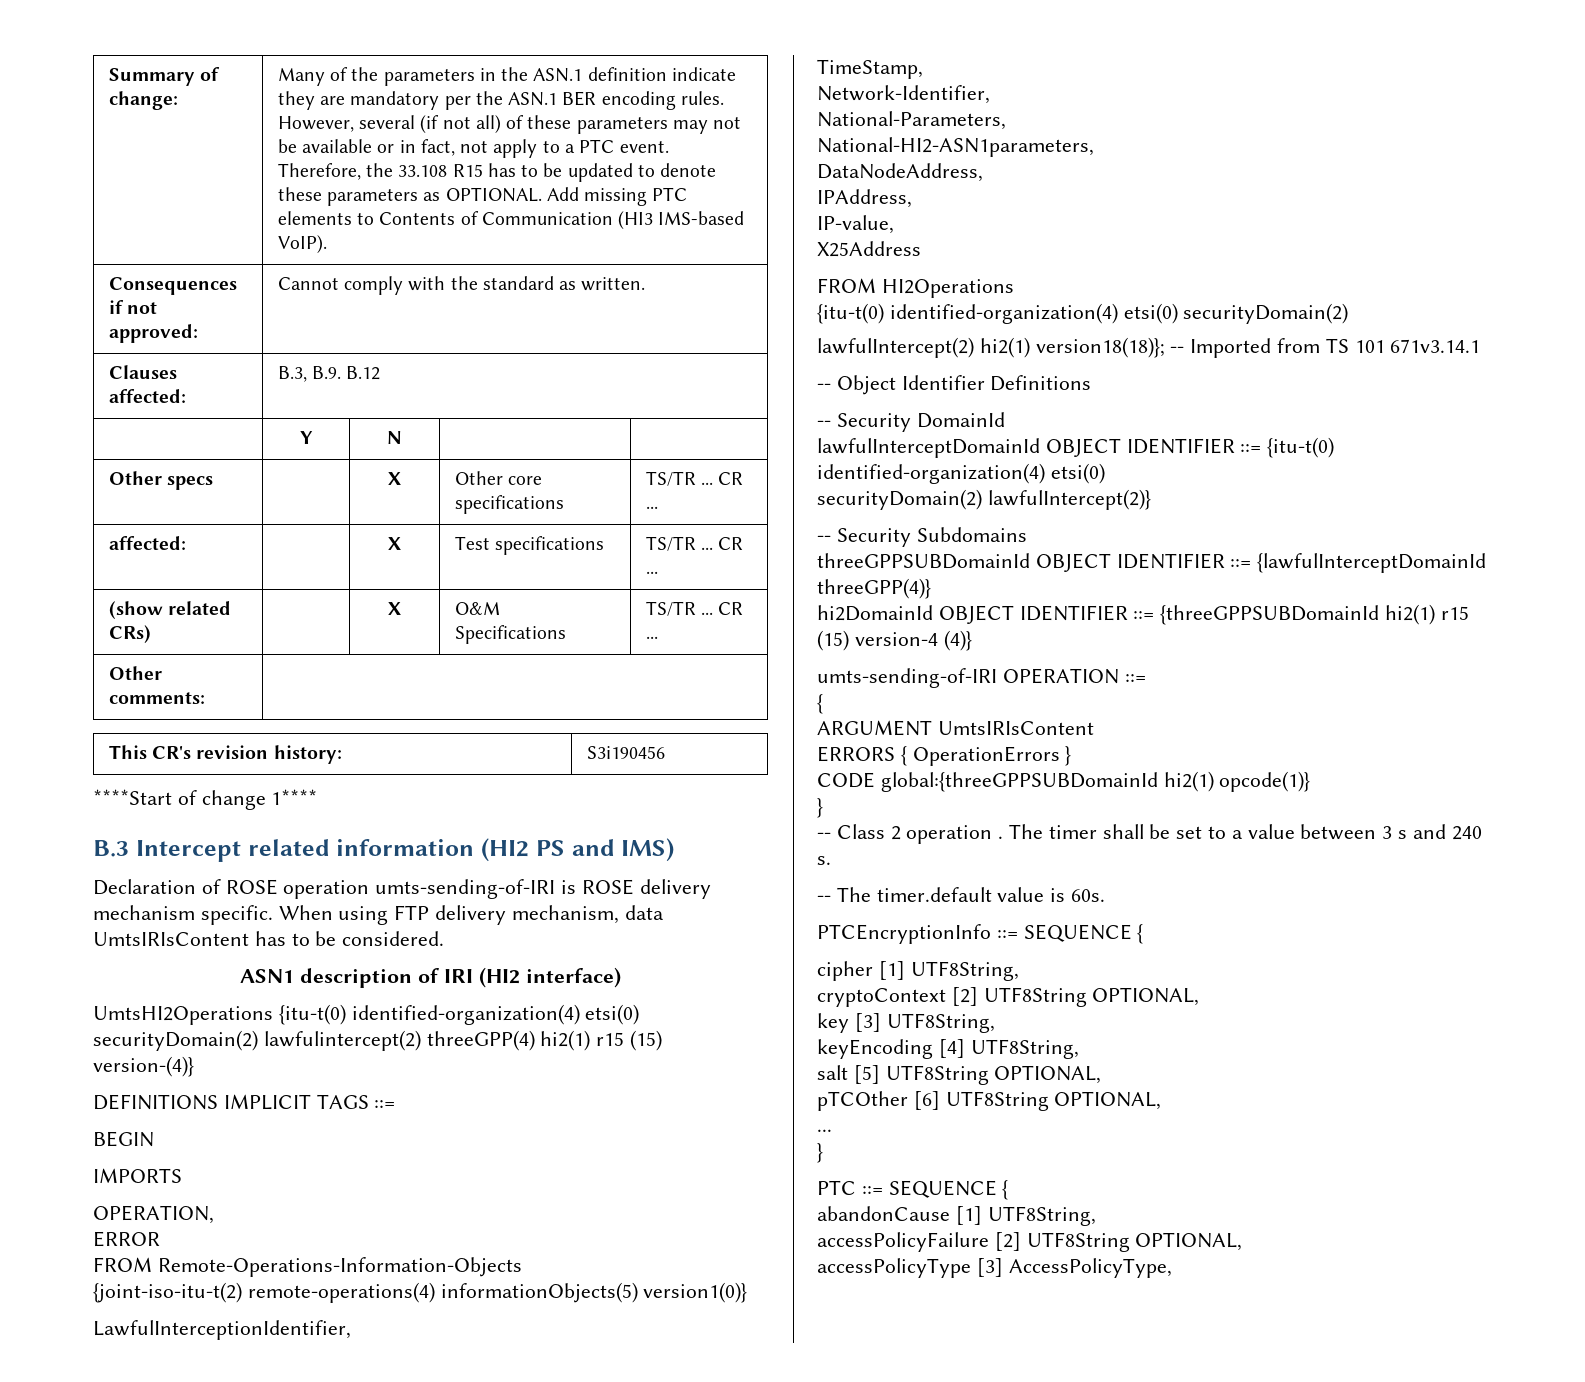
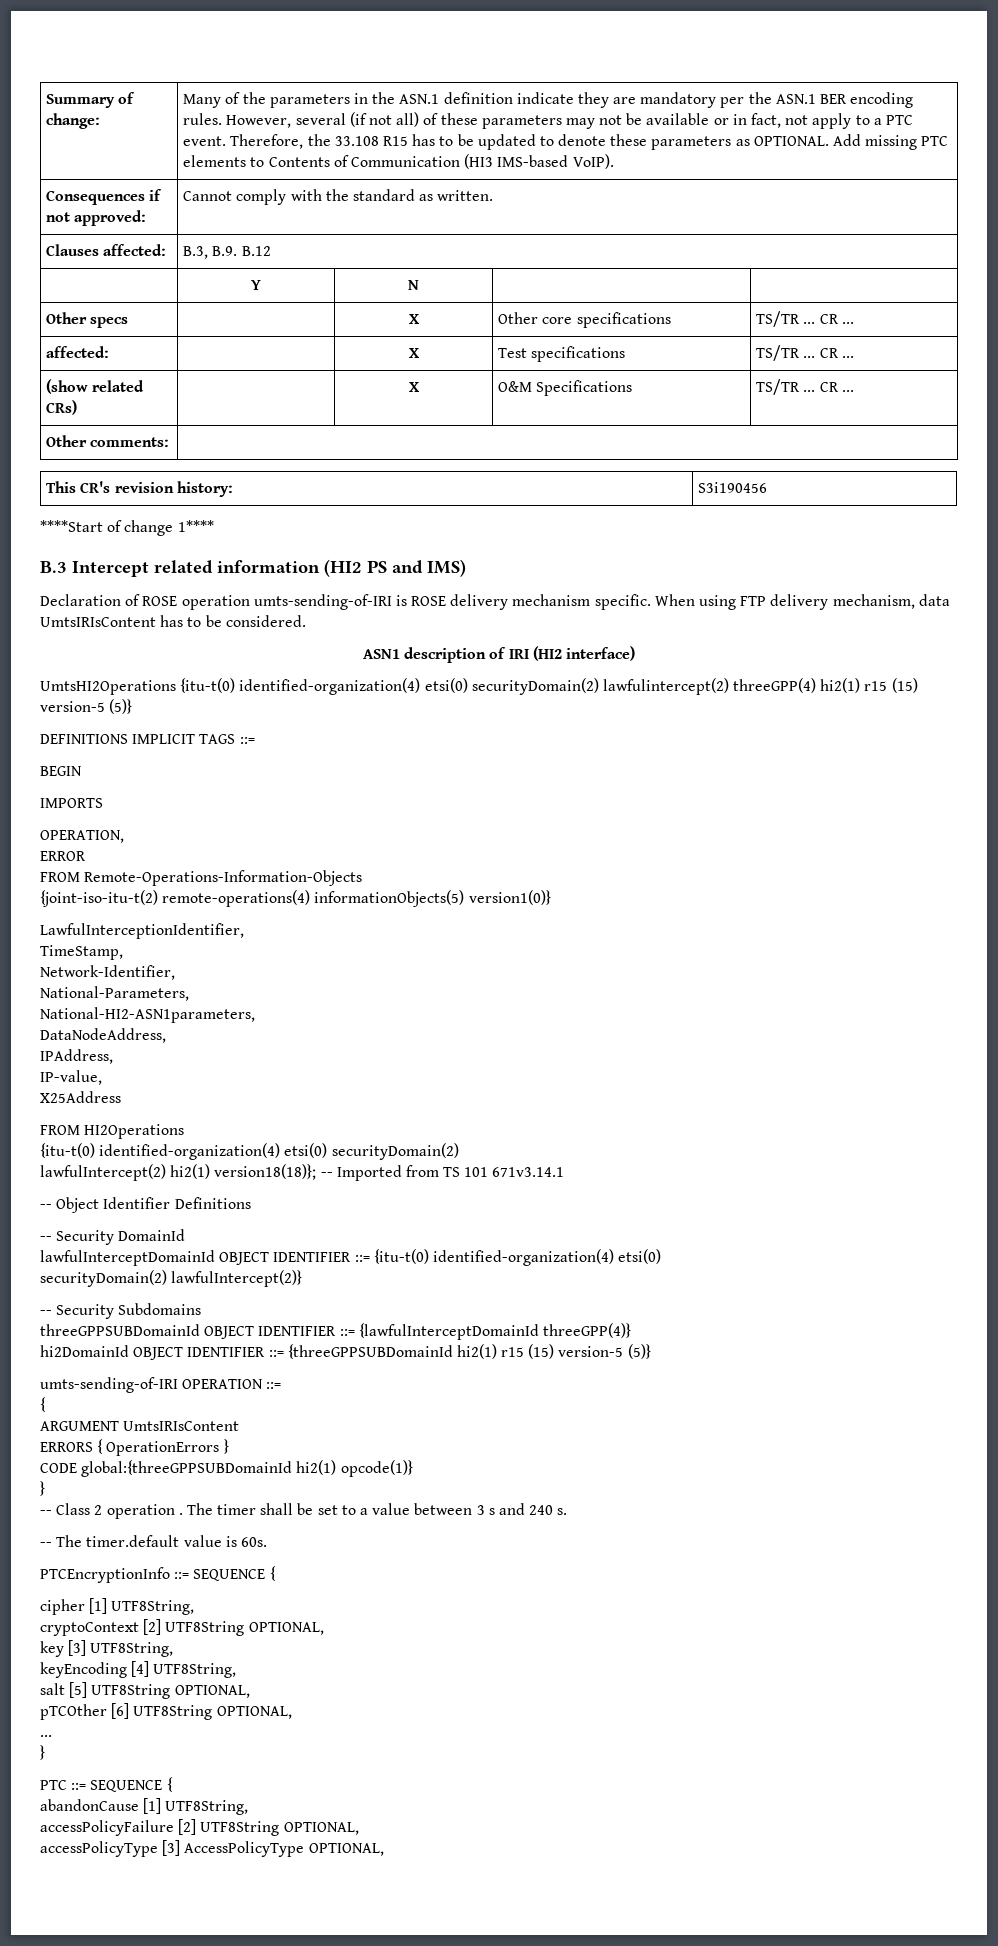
- UmtsHI2Operations {itu-t(0) identified-organization(4) etsi(0) securityDomain(2) lawfulintercept(2) threeGPP(4) hi2(1) r15 (15) version-(4)}
+ UmtsHI2Operations {itu-t(0) identified-organization(4) etsi(0) securityDomain(2) lawfulintercept(2) threeGPP(4) hi2(1) r15 (15) version-5 (5)}
- hi2DomainId OBJECT IDENTIFIER ::= {threeGPPSUBDomainId hi2(1) r15 (15) version-4 (4)}
+ hi2DomainId OBJECT IDENTIFIER ::= {threeGPPSUBDomainId hi2(1) r15 (15) version-5 (5)}
- accessPolicyType [3] AccessPolicyType,
+ accessPolicyType [3] AccessPolicyType OPTIONAL,

